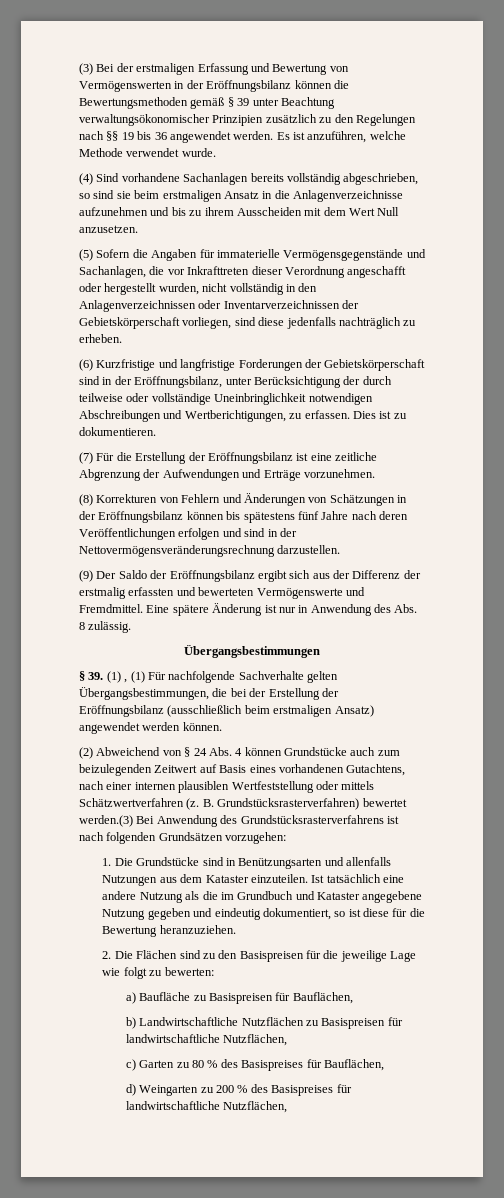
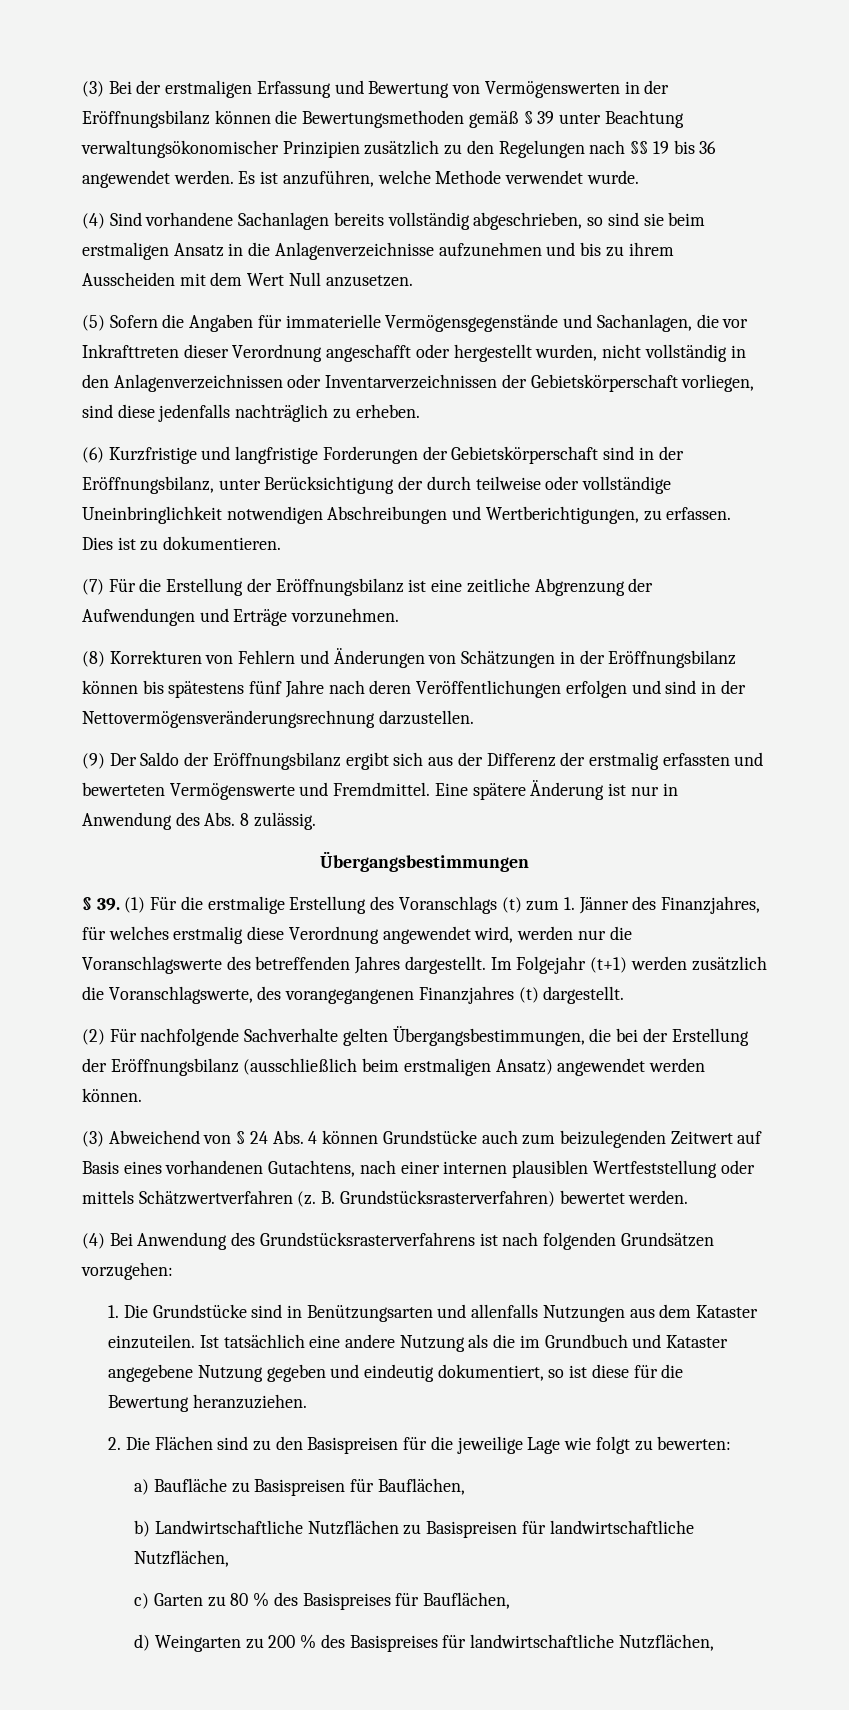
- § 39. (1) , (1) Für nachfolgende Sachverhalte gelten Übergangsbestimmungen, die bei der Erstellung der Eröffnungsbilanz (ausschließlich beim erstmaligen Ansatz) angewendet werden können.
+ § 39. (1) Für die erstmalige Erstellung des Voranschlags (t) zum 1. Jänner des Finanzjahres, für welches erstmalig diese Verordnung angewendet wird, werden nur die Voranschlagswerte des betreffenden Jahres dargestellt. Im Folgejahr (t+1) werden zusätzlich die Voranschlagswerte, des vorangegangenen Finanzjahres (t) dargestellt.
+ (2) Für nachfolgende Sachverhalte gelten Übergangsbestimmungen, die bei der Erstellung der Eröffnungsbilanz (ausschließlich beim erstmaligen Ansatz) angewendet werden können.
- (2) Abweichend von § 24 Abs. 4 können Grundstücke auch zum beizulegenden Zeitwert auf Basis eines vorhandenen Gutachtens, nach einer internen plausiblen Wertfeststellung oder mittels Schätzwertverfahren (z.
+ (3) Abweichend von § 24 Abs. 4 können Grundstücke auch zum beizulegenden Zeitwert auf Basis eines vorhandenen Gutachtens, nach einer internen plausiblen Wertfeststellung oder mittels Schätzwertverfahren (z.
- B. Grundstücksrasterverfahren) bewertet werden.(3) Bei Anwendung des Grundstücksrasterverfahrens ist nach folgenden Grundsätzen vorzugehen:
+ B. Grundstücksrasterverfahren) bewertet werden.
+ (4) Bei Anwendung des Grundstücksrasterverfahrens ist nach folgenden Grundsätzen vorzugehen:

